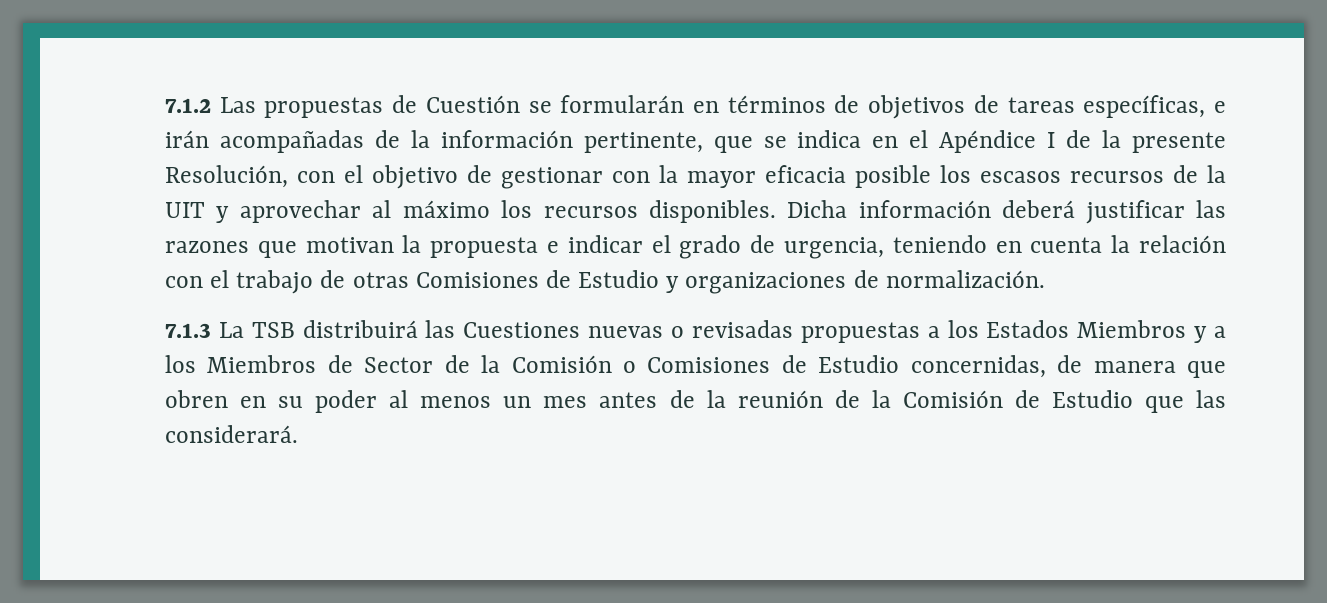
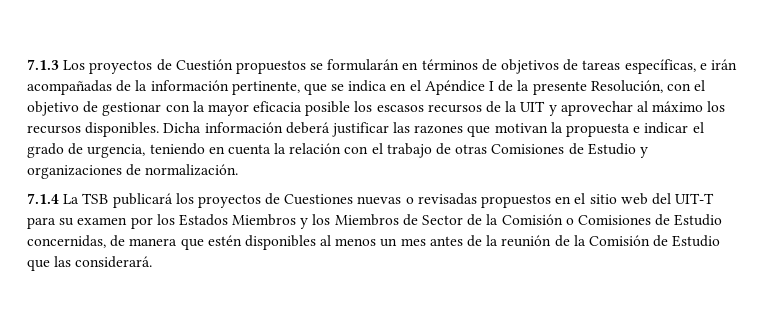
- 7.1.2 Las propuestas de Cuestión se formularán en términos de objetivos de tareas específicas, e irán acompañadas de la información pertinente, que se indica en el Apéndice I de la presente Resolución, con el objetivo de gestionar con la mayor eficacia posible los escasos recursos de la UIT y aprovechar al máximo los recursos disponibles.
+ 7.1.3 Los proyectos de Cuestión propuestos se formularán en términos de objetivos de tareas específicas, e irán acompañadas de la información pertinente, que se indica en el Apéndice I de la presente Resolución, con el objetivo de gestionar con la mayor eficacia posible los escasos recursos de la UIT y aprovechar al máximo los recursos disponibles.
- 7.1.3 La TSB distribuirá las Cuestiones nuevas o revisadas propuestas a los Estados Miembros y a los Miembros de Sector de la Comisión o Comisiones de Estudio concernidas, de manera que obren en su poder al menos un mes antes de la reunión de la Comisión de Estudio que las considerará.
+ 7.1.4 La TSB publicará los proyectos de Cuestiones nuevas o revisadas propuestos en el sitio web del UIT-T para su examen por los Estados Miembros y los Miembros de Sector de la Comisión o Comisiones de Estudio concernidas, de manera que estén disponibles al menos un mes antes de la reunión de la Comisión de Estudio que las considerará.

